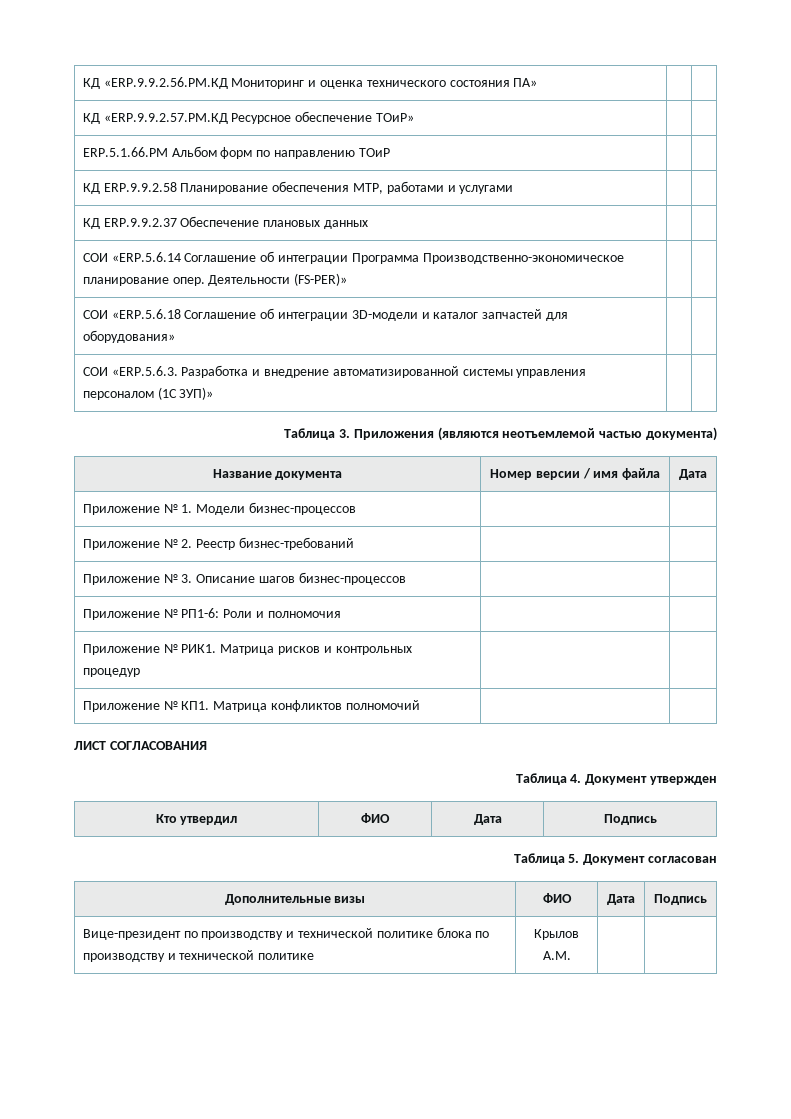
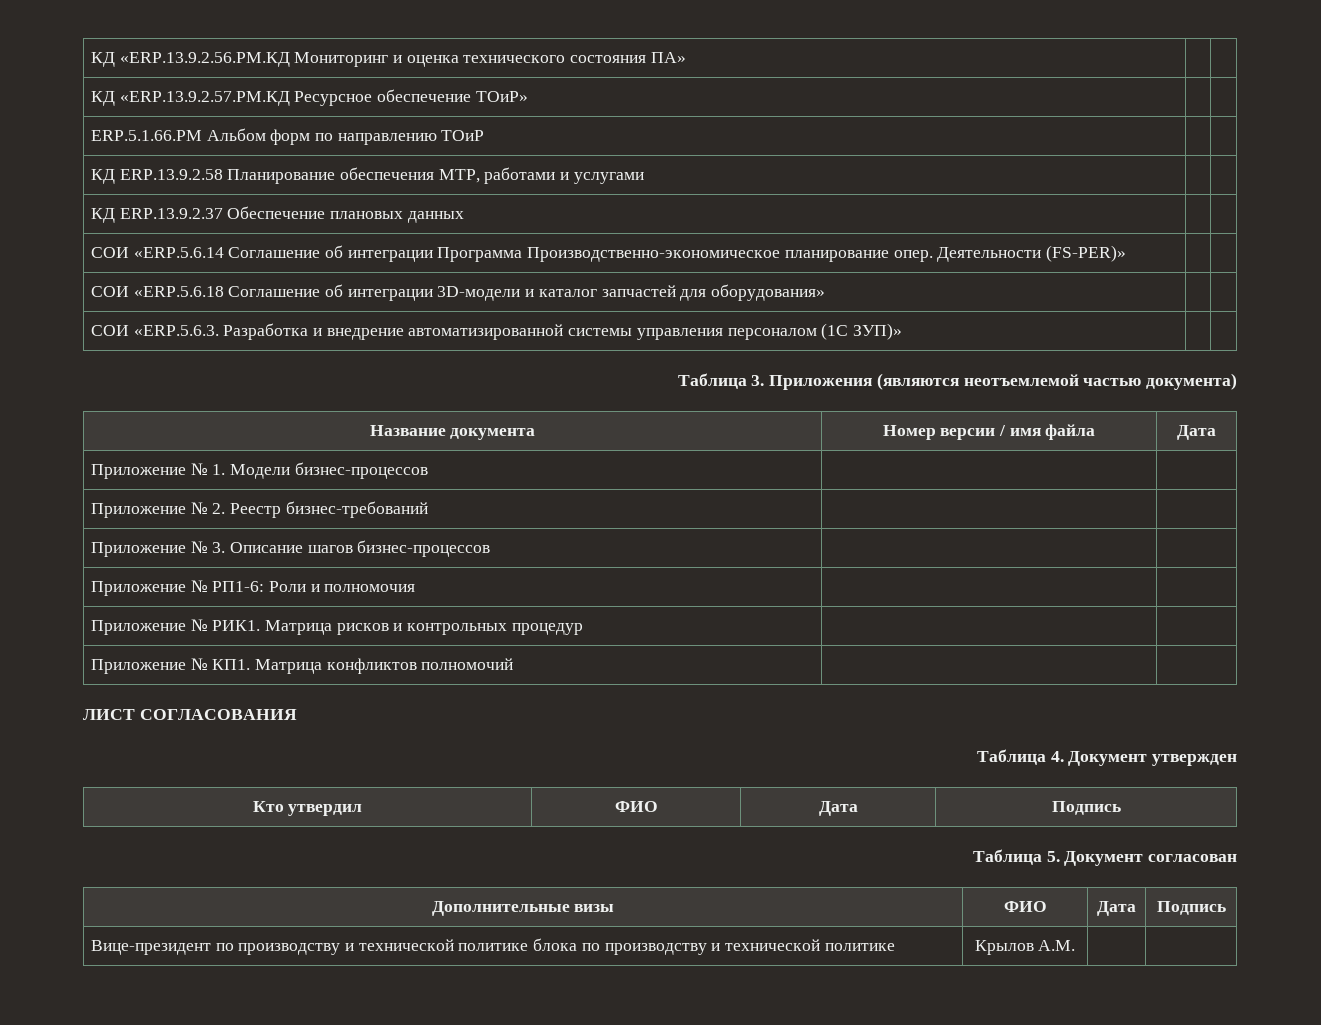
- КД «ERP.9.9.2.56.PM.КД Мониторинг и оценка технического состояния ПА» | |
+ КД «ERP.13.9.2.56.PM.КД Мониторинг и оценка технического состояния ПА» | |
- КД «ERP.9.9.2.57.PM.КД Ресурсное обеспечение ТОиР» | |
+ КД «ERP.13.9.2.57.PM.КД Ресурсное обеспечение ТОиР» | |
- КД ERP.9.9.2.58 Планирование обеспечения МТР, работами и услугами | |
+ КД ERP.13.9.2.58 Планирование обеспечения МТР, работами и услугами | |
- КД ERP.9.9.2.37 Обеспечение плановых данных | |
+ КД ERP.13.9.2.37 Обеспечение плановых данных | |

